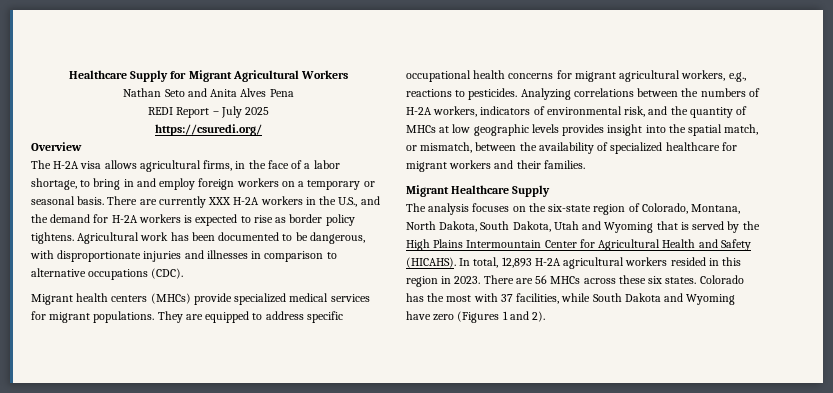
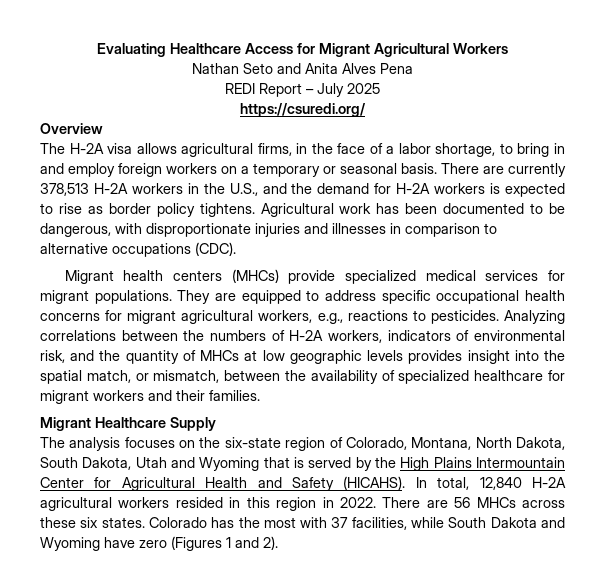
- Healthcare Supply for Migrant Agricultural Workers
+ Evaluating Healthcare Access for Migrant Agricultural Workers
- There are currently XXX H-2A workers in the U.S., and the demand for H-2A workers is expected to rise as border policy tightens.
+ There are currently 378,513 H-2A workers in the U.S., and the demand for H-2A workers is expected to rise as border policy tightens.
- In total, 12,893 H-2A agricultural workers resided in this region in 2023.
+ In total, 12,840 H-2A agricultural workers resided in this region in 2022.

